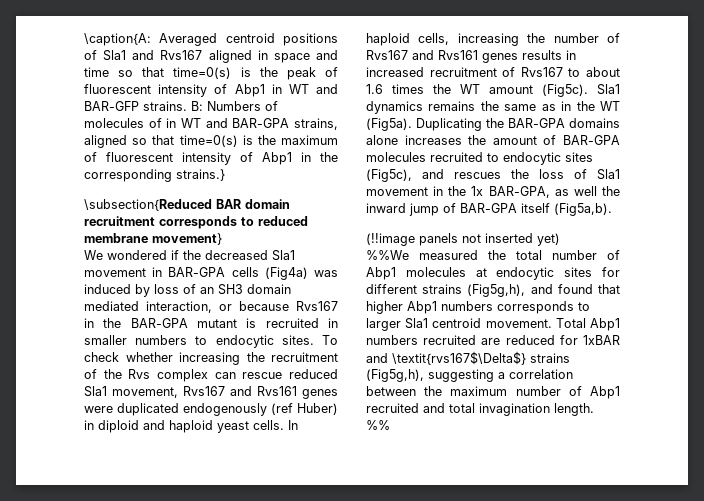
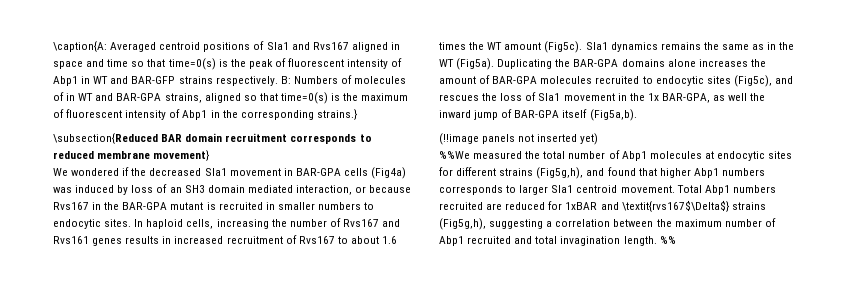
- \caption{A: Averaged centroid positions of Sla1 and Rvs167 aligned in space and time so that time=0(s) is the peak of fluorescent intensity of Abp1 in WT and BAR-GFP strains.
+ \caption{A: Averaged centroid positions of Sla1 and Rvs167 aligned in space and time so that time=0(s) is the peak of fluorescent intensity of Abp1 in WT and BAR-GFP strains respectively.
- To check whether increasing the recruitment of the Rvs complex can rescue reduced Sla1 movement, Rvs167 and Rvs161 genes were duplicated endogenously (ref Huber) in diploid and haploid yeast cells.

